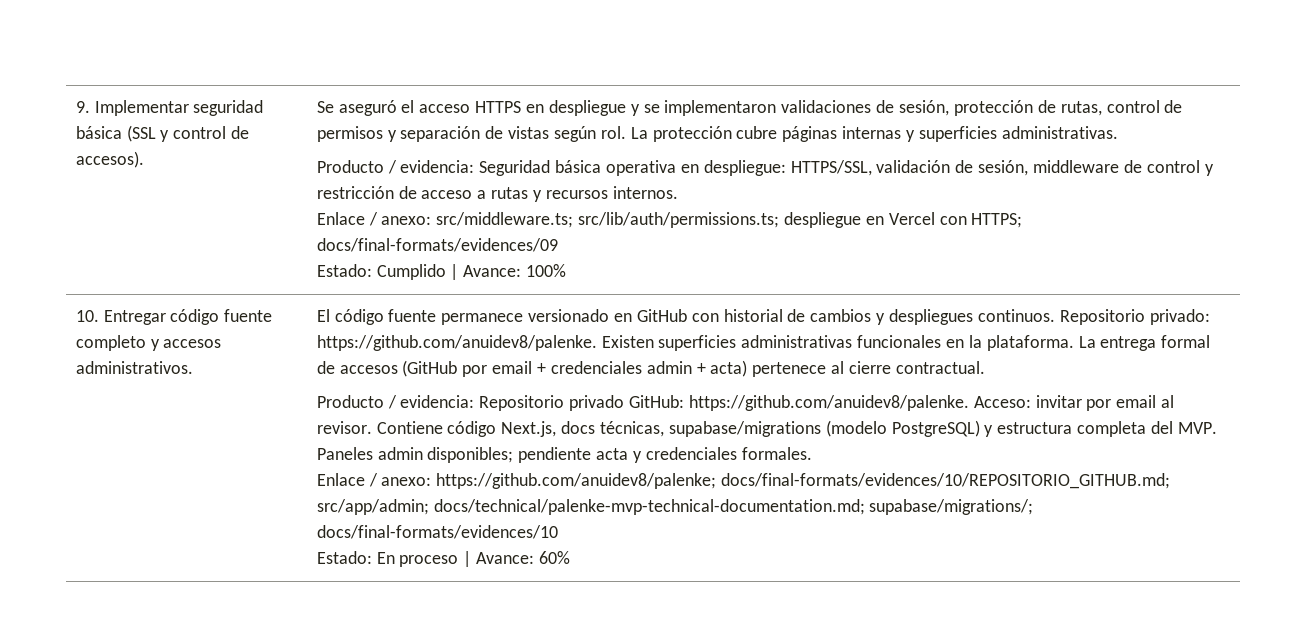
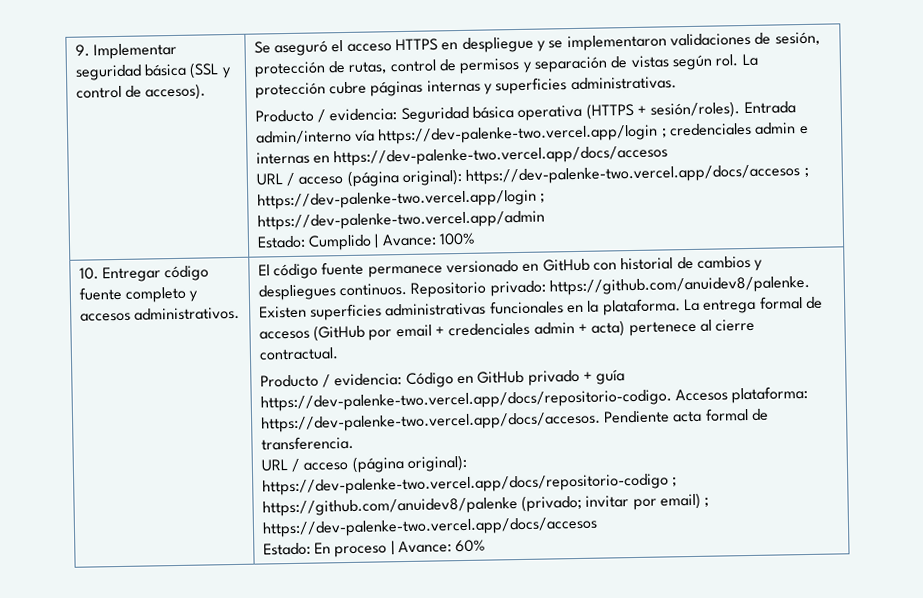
- Producto / evidencia: Seguridad básica operativa en despliegue: HTTPS/SSL, validación de sesión, middleware de control y restricción de acceso a rutas y recursos internos.
- Enlace / anexo: src/middleware.ts; src/lib/auth/permissions.ts; despliegue en Vercel con HTTPS; docs/final-formats/evidences/09
+ Producto / evidencia: Seguridad básica operativa (HTTPS + sesión/roles). Entrada admin/interno vía https://dev-palenke-two.vercel.app/login ; credenciales admin e internas en https://dev-palenke-two.vercel.app/docs/accesos
+ URL / acceso (página original): https://dev-palenke-two.vercel.app/docs/accesos ; https://dev-palenke-two.vercel.app/login ; https://dev-palenke-two.vercel.app/admin
- Producto / evidencia: Repositorio privado GitHub: https://github.com/anuidev8/palenke. Acceso: invitar por email al revisor. Contiene código Next.js, docs técnicas, supabase/migrations (modelo PostgreSQL) y estructura completa del MVP. Paneles admin disponibles; pendiente acta y credenciales formales.
- Enlace / anexo: https://github.com/anuidev8/palenke; docs/final-formats/evidences/10/REPOSITORIO_GITHUB.md; src/app/admin; docs/technical/palenke-mvp-technical-documentation.md; supabase/migrations/; docs/final-formats/evidences/10
+ Producto / evidencia: Código en GitHub privado + guía https://dev-palenke-two.vercel.app/docs/repositorio-codigo. Accesos plataforma: https://dev-palenke-two.vercel.app/docs/accesos. Pendiente acta formal de transferencia.
+ URL / acceso (página original): https://dev-palenke-two.vercel.app/docs/repositorio-codigo ; https://github.com/anuidev8/palenke (privado; invitar por email) ; https://dev-palenke-two.vercel.app/docs/accesos

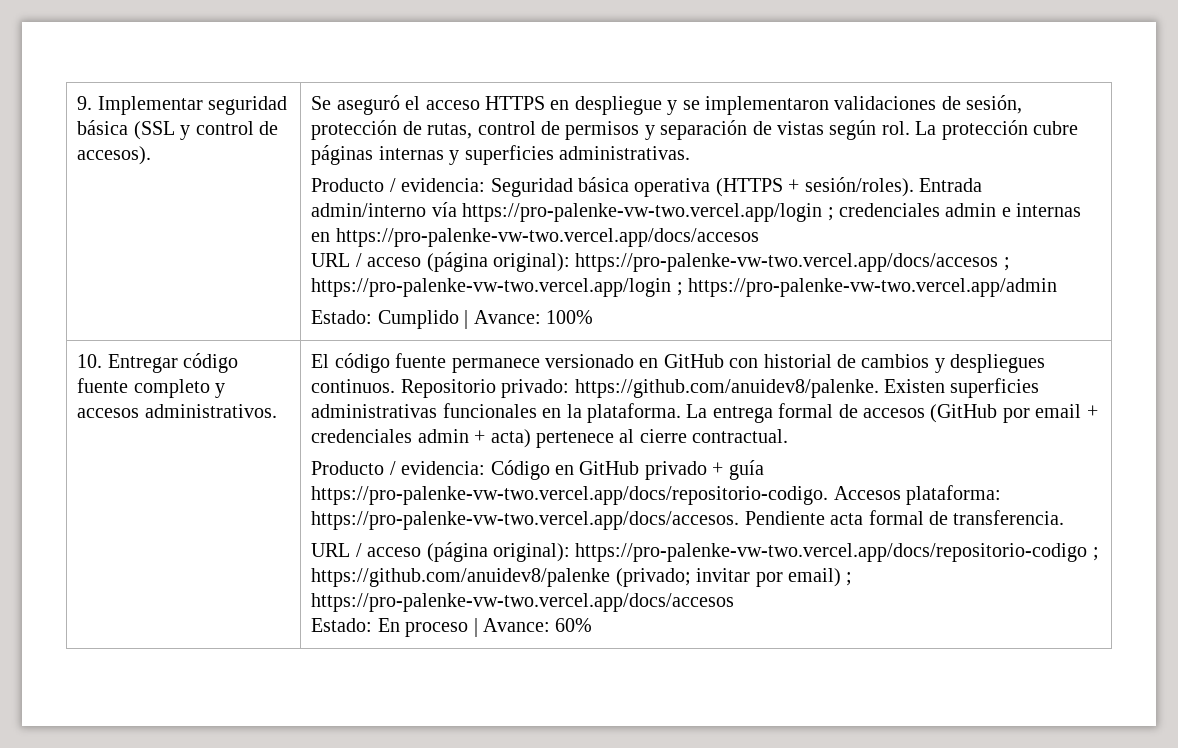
- Entrada admin/interno vía https://dev-palenke-two.vercel.app/login ; credenciales admin e internas en https://dev-palenke-two.vercel.app/docs/accesos
- URL / acceso (página original): https://dev-palenke-two.vercel.app/docs/accesos ; https://dev-palenke-two.vercel.app/login ; https://dev-palenke-two.vercel.app/admin
+ Entrada admin/interno vía https://pro-palenke-vw-two.vercel.app/login ; credenciales admin e internas en https://pro-palenke-vw-two.vercel.app/docs/accesos
+ URL / acceso (página original): https://pro-palenke-vw-two.vercel.app/docs/accesos ; https://pro-palenke-vw-two.vercel.app/login ; https://pro-palenke-vw-two.vercel.app/admin
- Producto / evidencia: Código en GitHub privado + guía https://dev-palenke-two.vercel.app/docs/repositorio-codigo. Accesos plataforma: https://dev-palenke-two.vercel.app/docs/accesos. Pendiente acta formal de transferencia.
+ Producto / evidencia: Código en GitHub privado + guía https://pro-palenke-vw-two.vercel.app/docs/repositorio-codigo. Accesos plataforma: https://pro-palenke-vw-two.vercel.app/docs/accesos. Pendiente acta formal de transferencia.
- URL / acceso (página original): https://dev-palenke-two.vercel.app/docs/repositorio-codigo ; https://github.com/anuidev8/palenke (privado; invitar por email) ; https://dev-palenke-two.vercel.app/docs/accesos
+ URL / acceso (página original): https://pro-palenke-vw-two.vercel.app/docs/repositorio-codigo ; https://github.com/anuidev8/palenke (privado; invitar por email) ; https://pro-palenke-vw-two.vercel.app/docs/accesos

